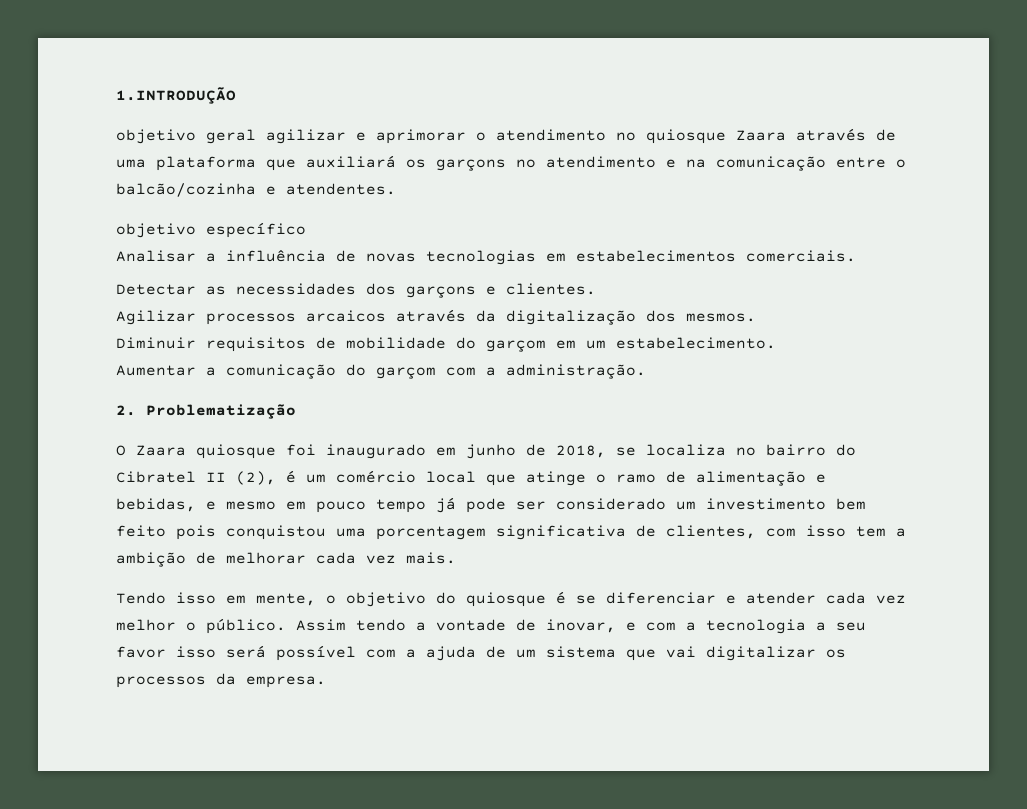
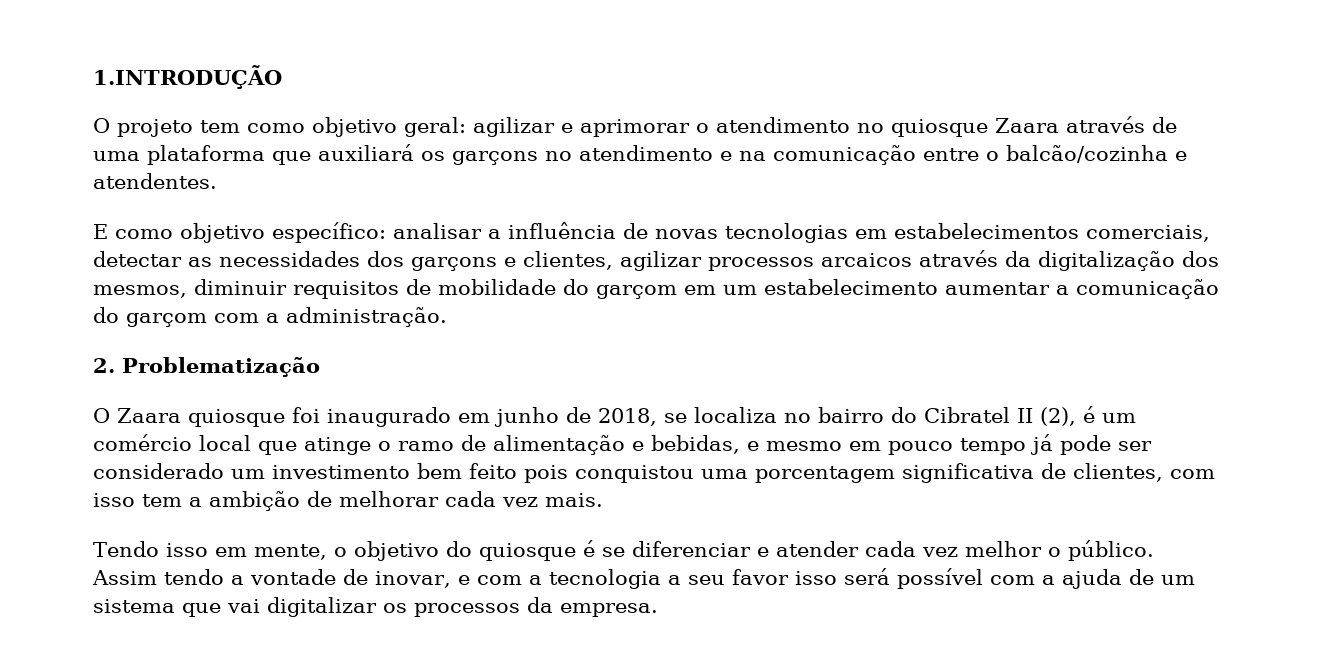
- objetivo geral agilizar e aprimorar o atendimento no quiosque Zaara através de uma plataforma que auxiliará os garçons no atendimento e na comunicação entre o balcão/cozinha e atendentes.
+ O projeto tem como objetivo geral: agilizar e aprimorar o atendimento no quiosque Zaara através de uma plataforma que auxiliará os garçons no atendimento e na comunicação entre o balcão/cozinha e atendentes.
- objetivo específico
- Analisar a influência de novas tecnologias em estabelecimentos comerciais.
- Detectar as necessidades dos garçons e clientes.
- Agilizar processos arcaicos através da digitalização dos mesmos.
- Diminuir requisitos de mobilidade do garçom em um estabelecimento.
- Aumentar a comunicação do garçom com a administração.
+ E como objetivo específico: analisar a influência de novas tecnologias em estabelecimentos comerciais, detectar as necessidades dos garçons e clientes, agilizar processos arcaicos através da digitalização dos mesmos, diminuir requisitos de mobilidade do garçom em um estabelecimento aumentar a comunicação do garçom com a administração.

